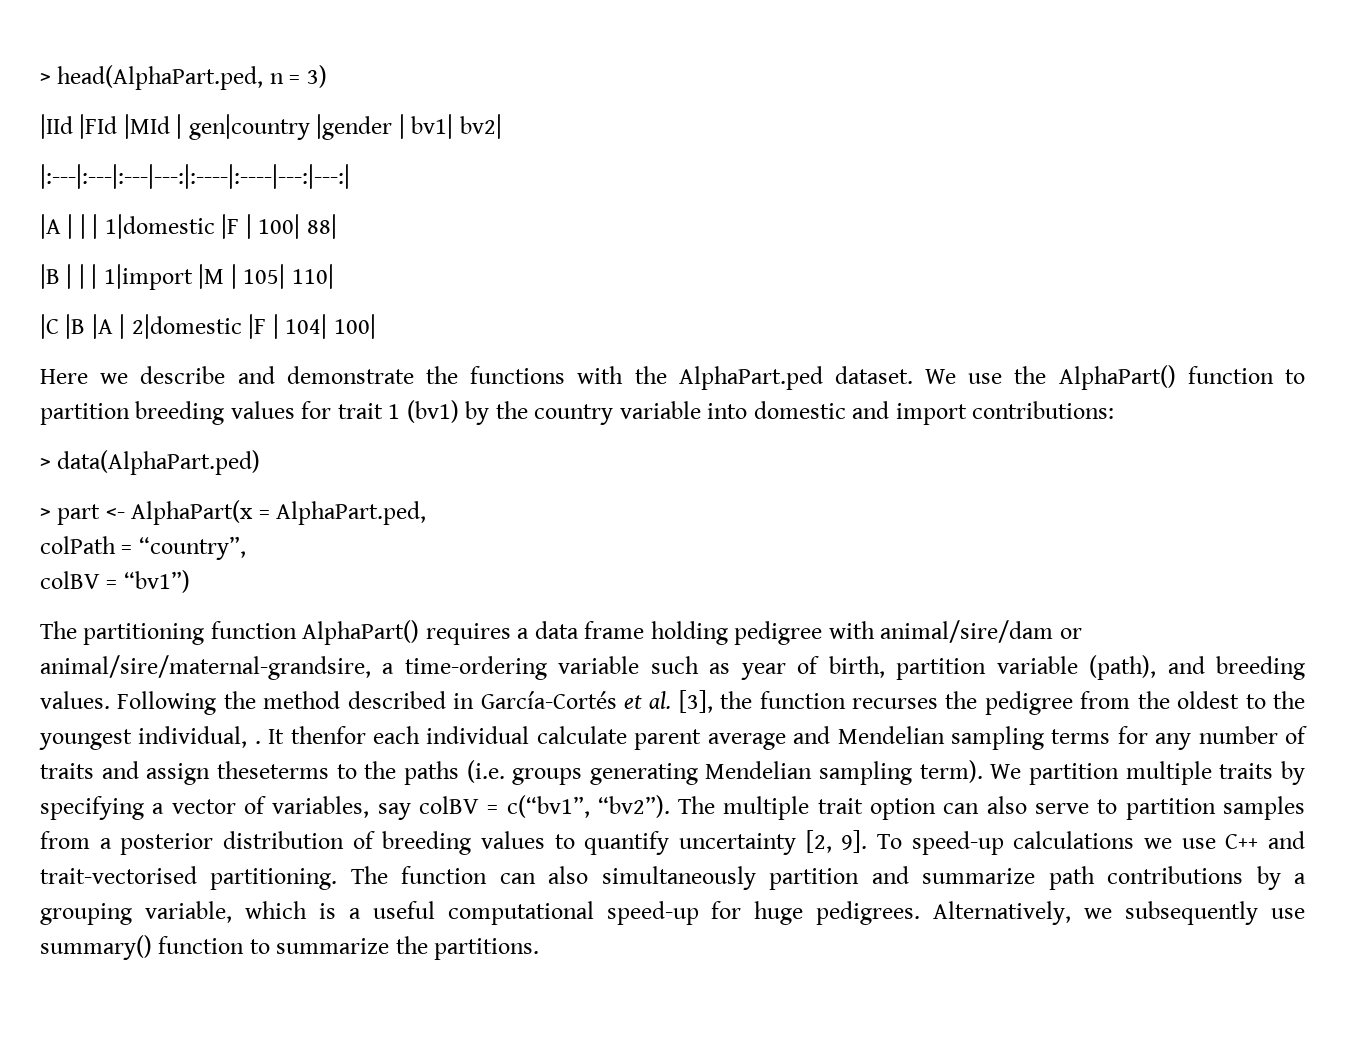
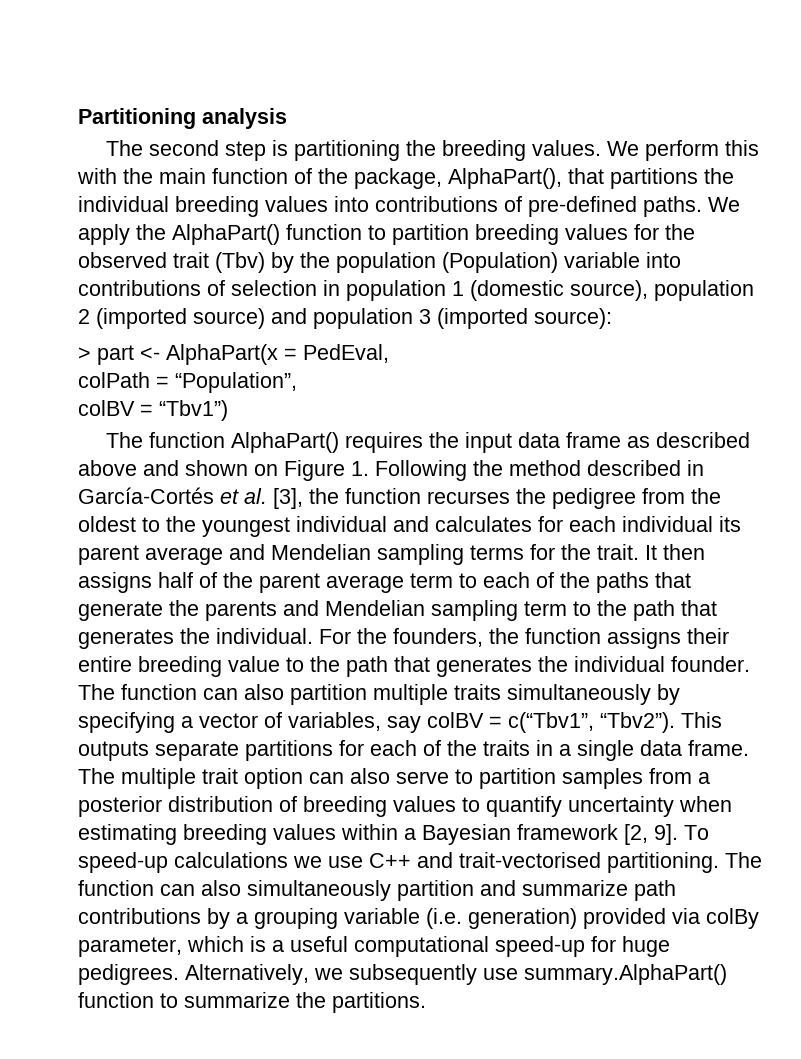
- > head(AlphaPart.ped, n = 3)
- |IId |FId |MId | gen|country |gender | bv1| bv2|
- |:---|:---|:---|---:|:----|:----|---:|---:|
- |A | | | 1|domestic |F | 100| 88|
- |B | | | 1|import |M | 105| 110|
- |C |B |A | 2|domestic |F | 104| 100|
- Here we describe and demonstrate the functions with the AlphaPart.ped dataset. We use the AlphaPart() function to partition breeding values for trait 1 (bv1) by the country variable into domestic and import contributions:
- > data(AlphaPart.ped)
+ Partitioning analysis
+ The second step is partitioning the breeding values. We perform this with the main function of the package, AlphaPart(), that partitions the individual breeding values into contributions of pre-defined paths. We apply the AlphaPart() function to partition breeding values for the observed trait (Tbv) by the population (Population) variable into contributions of selection in population 1 (domestic source), population 2 (imported source) and population 3 (imported source):
- > part <- AlphaPart(x = AlphaPart.ped,
+ > part <- AlphaPart(x = PedEval,
- colPath = “country”,
- colBV = “bv1”)
- The partitioning function AlphaPart() requires a data frame holding pedigree with animal/sire/dam or animal/sire/maternal-grandsire, a time-ordering variable such as year of birth, partition variable (path), and breeding values. Following the method described in García-Cortés et al. [3], the function recurses the pedigree from the oldest to the youngest individual, . It thenfor each individual calculate parent average and Mendelian sampling terms for any number of traits and assign theseterms to the paths (i.e. groups generating Mendelian sampling term). We partition multiple traits by specifying a vector of variables, say colBV = c(“bv1”, “bv2”).
+ colPath = “Population”,
+ colBV = “Tbv1”)
+ The function AlphaPart() requires the input data frame as described above and shown on Figure 1. Following the method described in García-Cortés et al. [3], the function recurses the pedigree from the oldest to the youngest individual and calculates for each individual its parent average and Mendelian sampling terms for the trait. It then assigns half of the parent average term to each of the paths that generate the parents and Mendelian sampling term to the path that generates the individual. For the founders, the function assigns their entire breeding value to the path that generates the individual founder. The function can also partition multiple traits simultaneously by specifying a vector of variables, say colBV = c(“Tbv1”, “Tbv2”). This outputs separate partitions for each of the traits in a single data frame.
- The multiple trait option can also serve to partition samples from a posterior distribution of breeding values to quantify uncertainty [2, 9].
+ The multiple trait option can also serve to partition samples from a posterior distribution of breeding values to quantify uncertainty when estimating breeding values within a Bayesian framework [2, 9].
- The function can also simultaneously partition and summarize path contributions by a grouping variable, which is a useful computational speed-up for huge pedigrees.
+ The function can also simultaneously partition and summarize path contributions by a grouping variable (i.e. generation) provided via colBy parameter, which is a useful computational speed-up for huge pedigrees.
- Alternatively, we subsequently use summary() function to summarize the partitions.
+ Alternatively, we subsequently use summary.AlphaPart() function to summarize the partitions.

